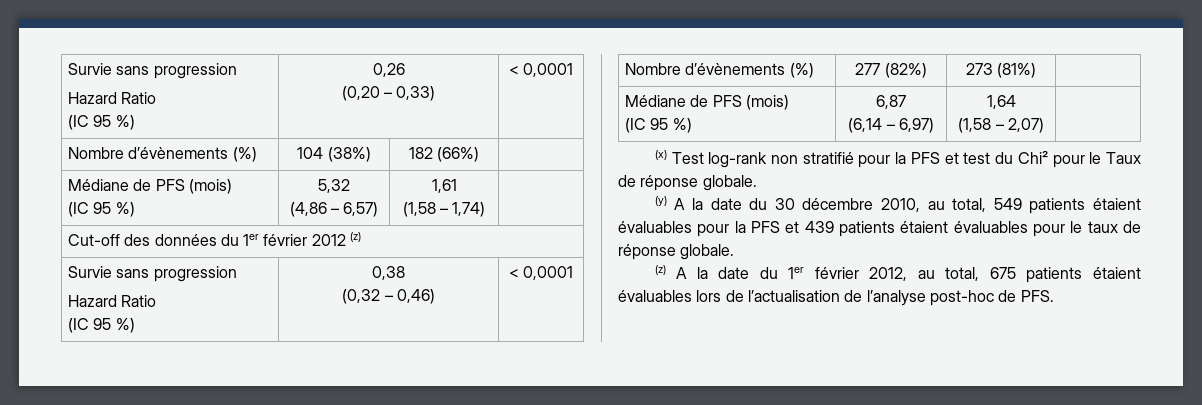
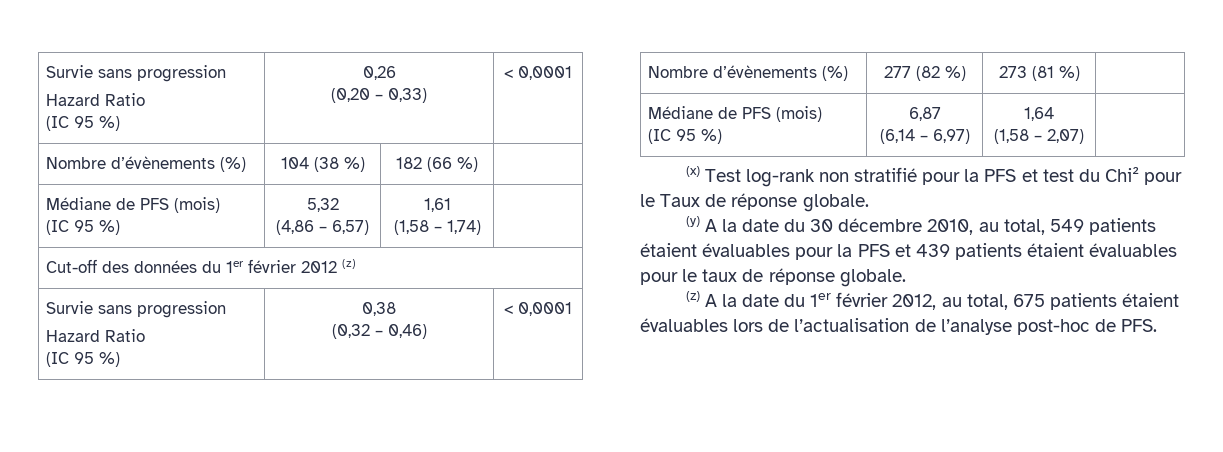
- Nombre d’évènements (%) | 104 (38%) | 182 (66%) |
+ Nombre d’évènements (%) | 104 (38 %) | 182 (66 %) |
- Nombre d’évènements (%) | 277 (82%) | 273 (81%) |
+ Nombre d’évènements (%) | 277 (82 %) | 273 (81 %) |

